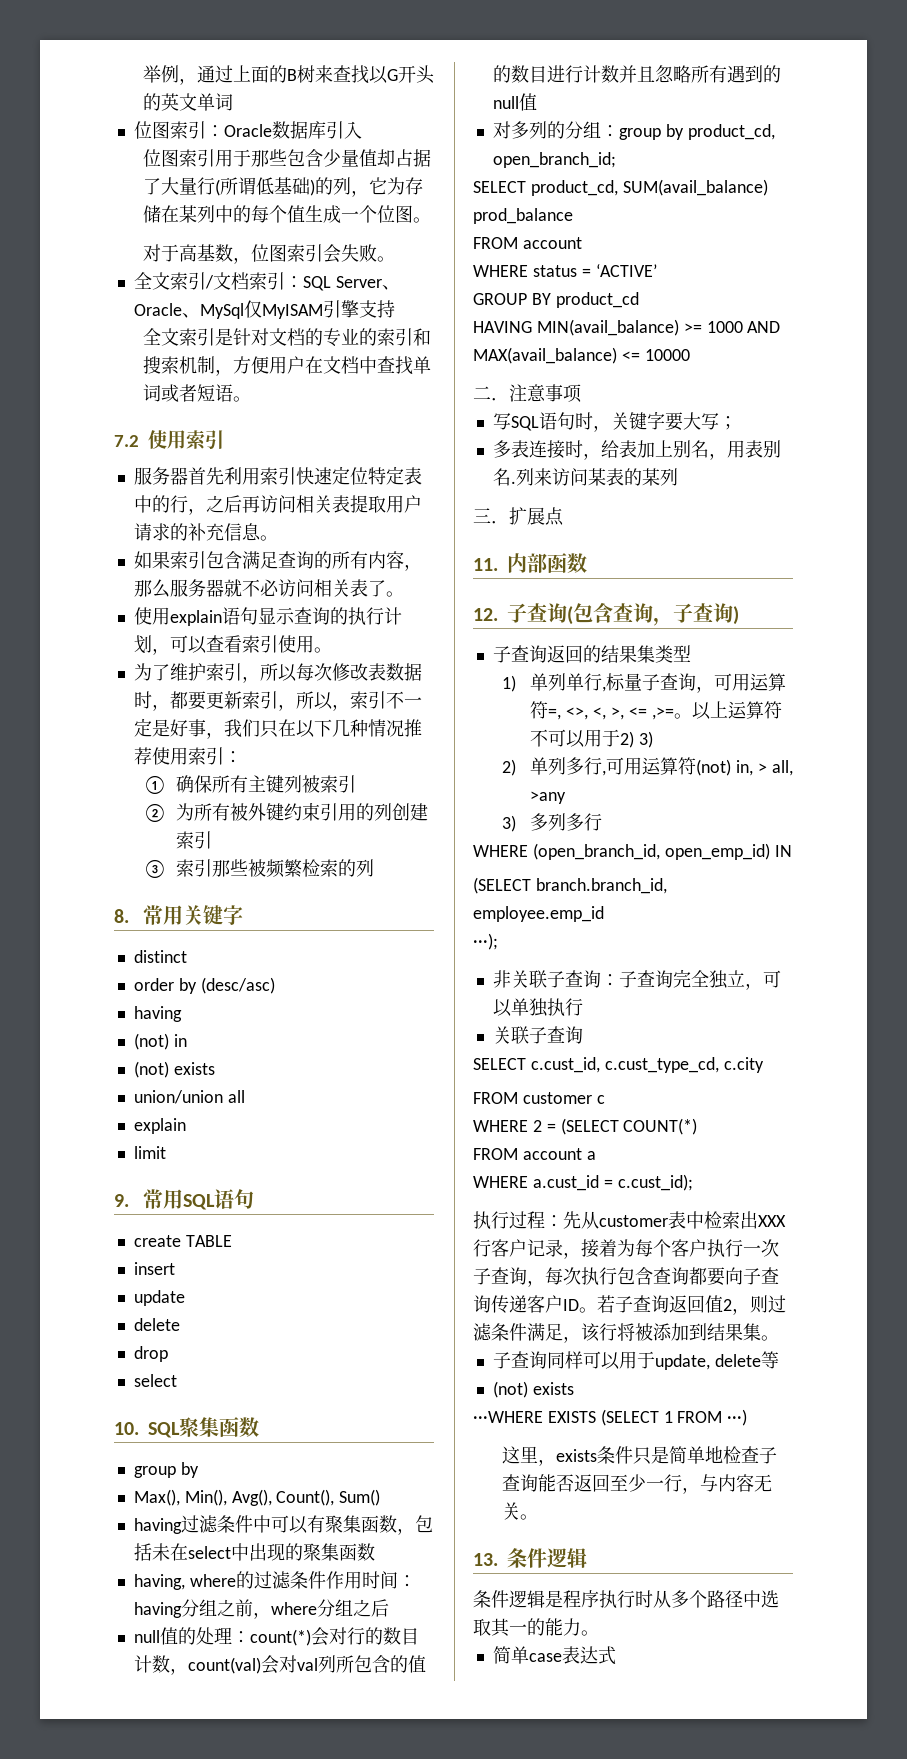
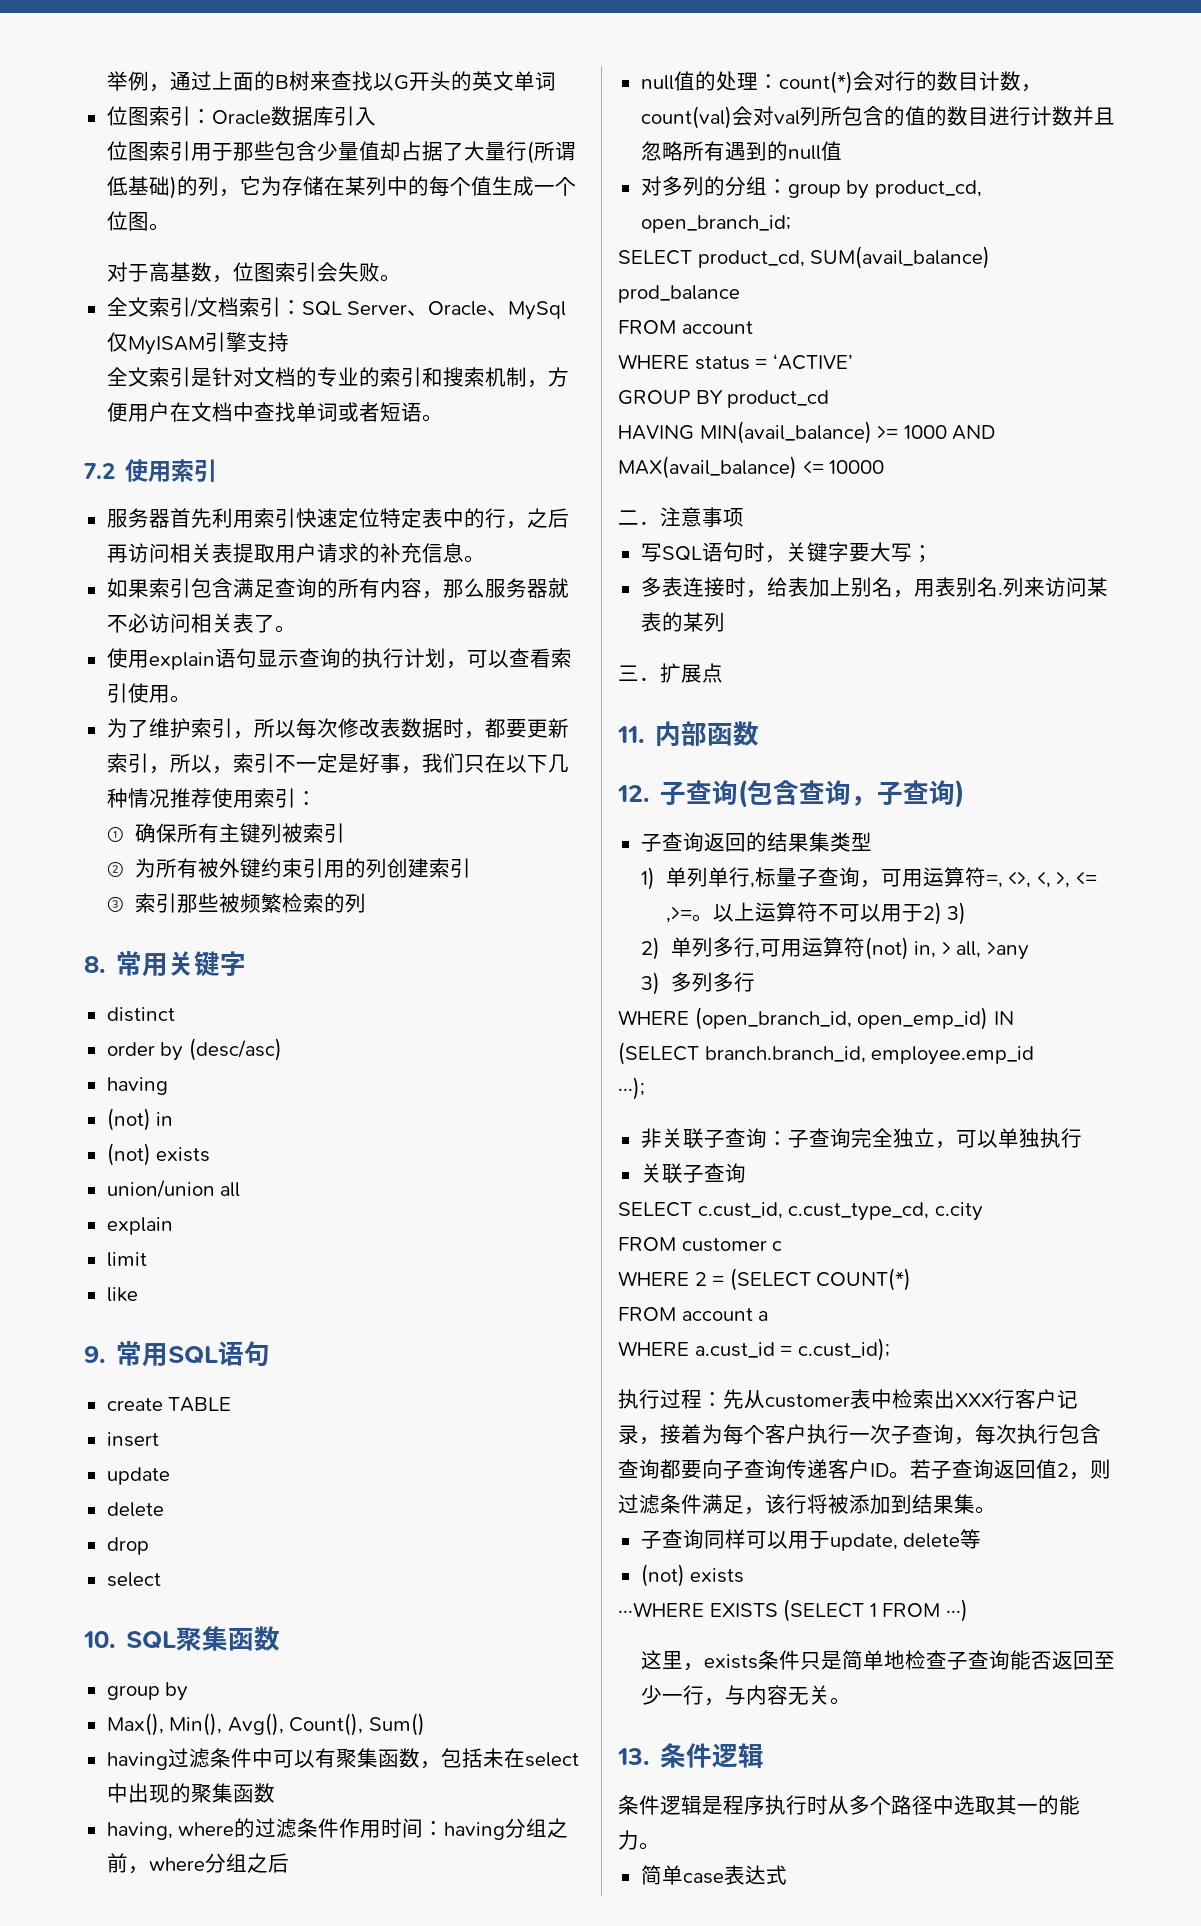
+ like

